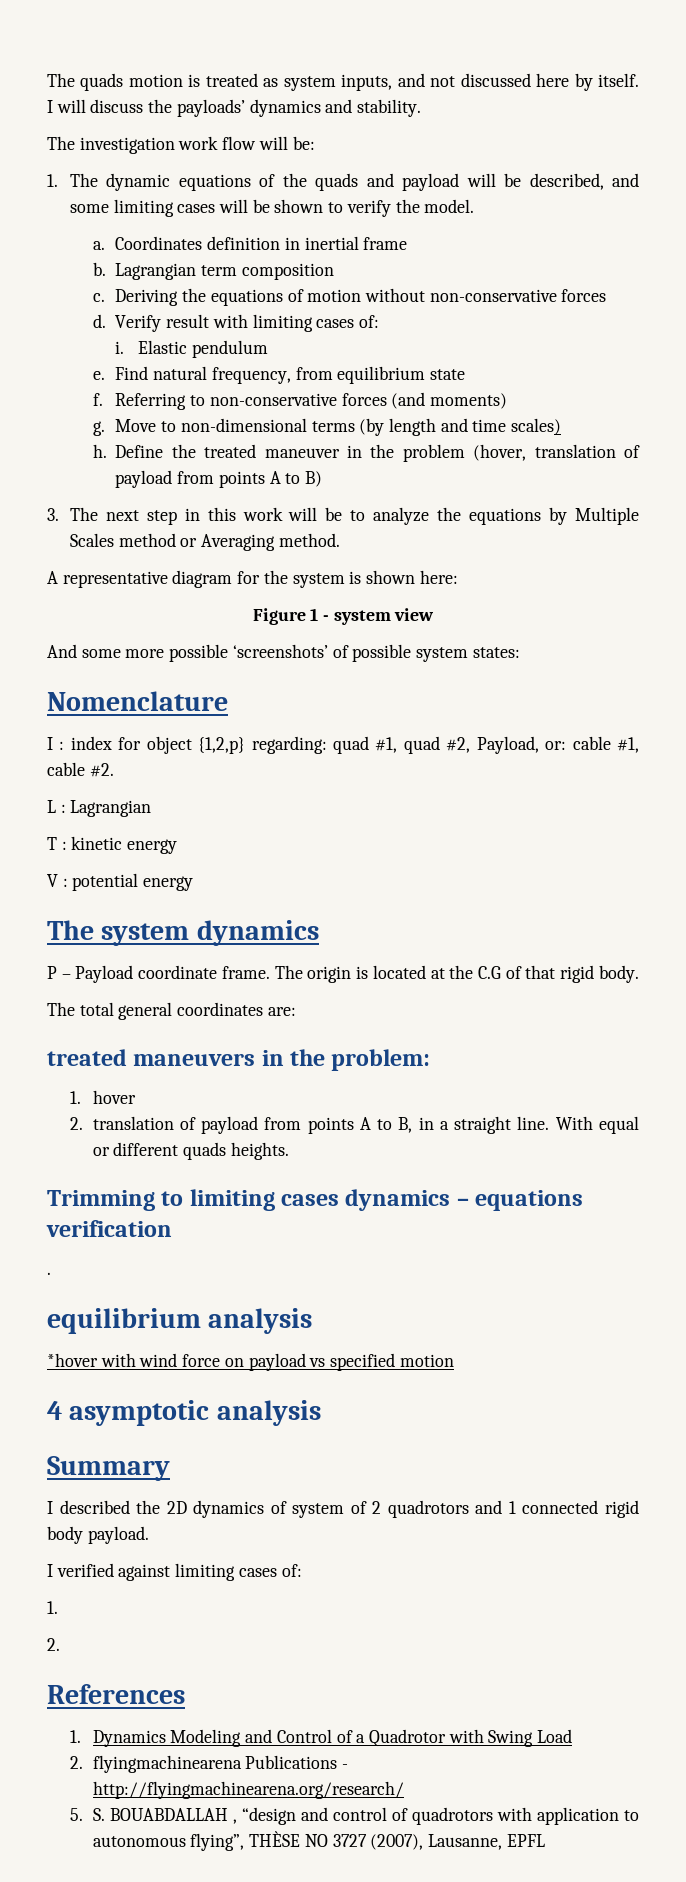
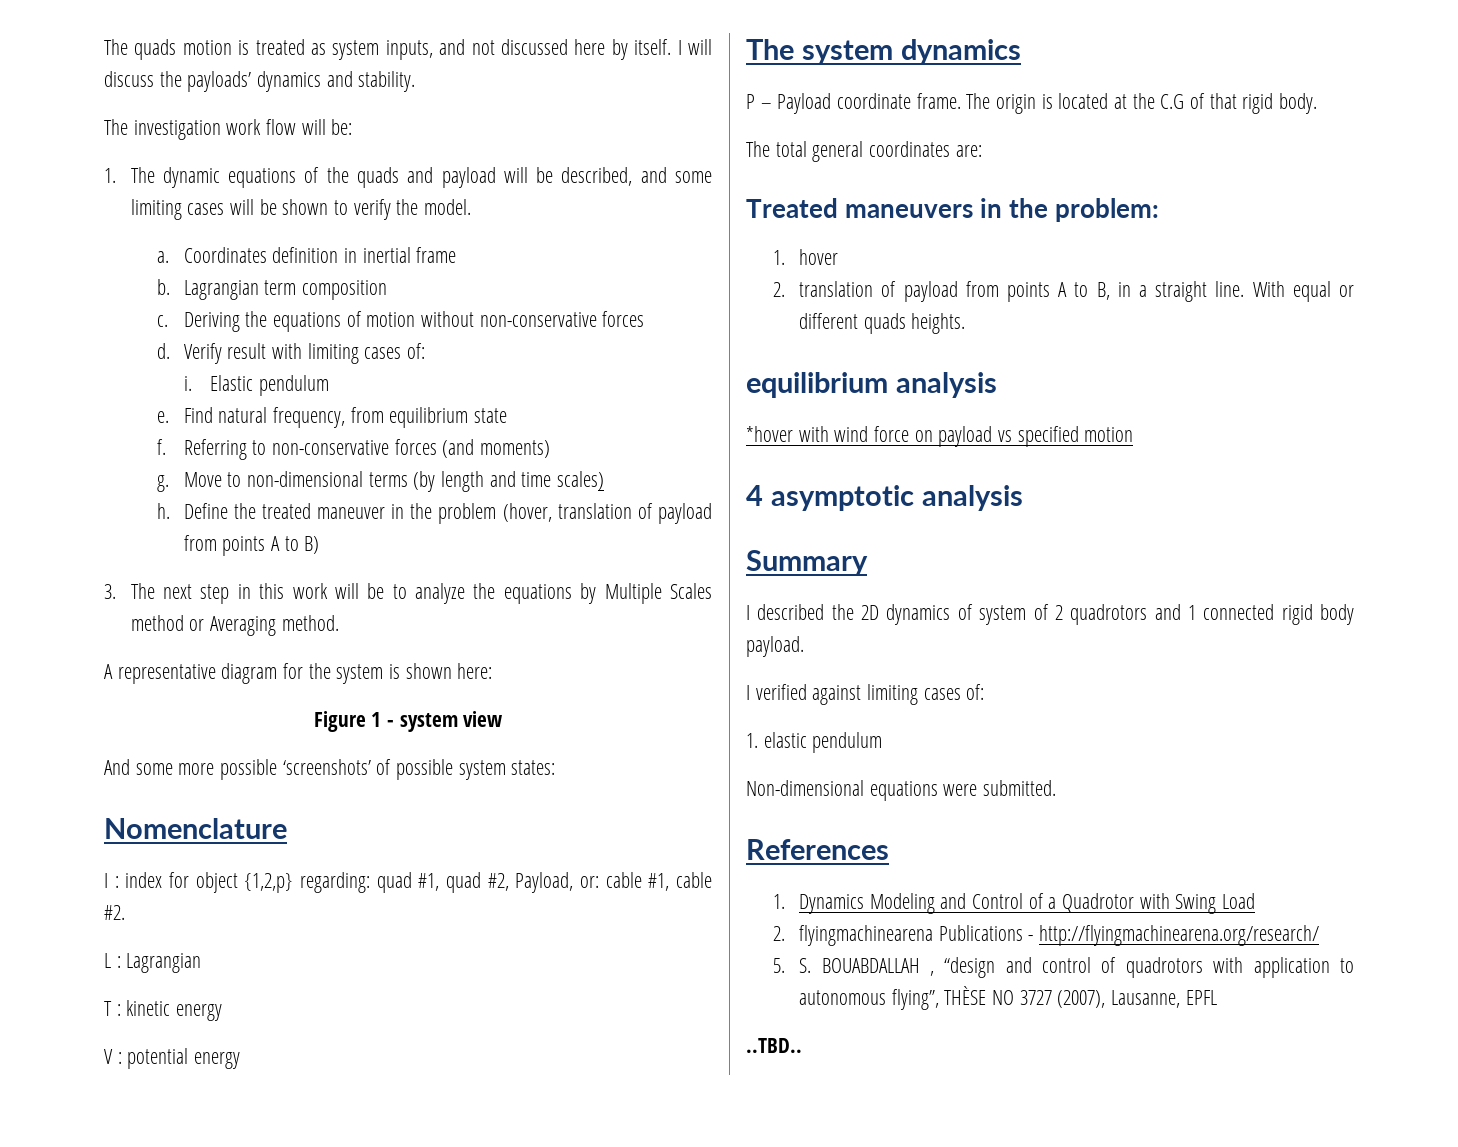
- treated maneuvers in the problem:
+ Treated maneuvers in the problem:
- Trimming to limiting cases dynamics – equations verification
- .
  I verified against limiting cases of:
- 1.
- 2.
+ 1. elastic pendulum
+ Non-dimensional equations were submitted.
+ ..TBD..

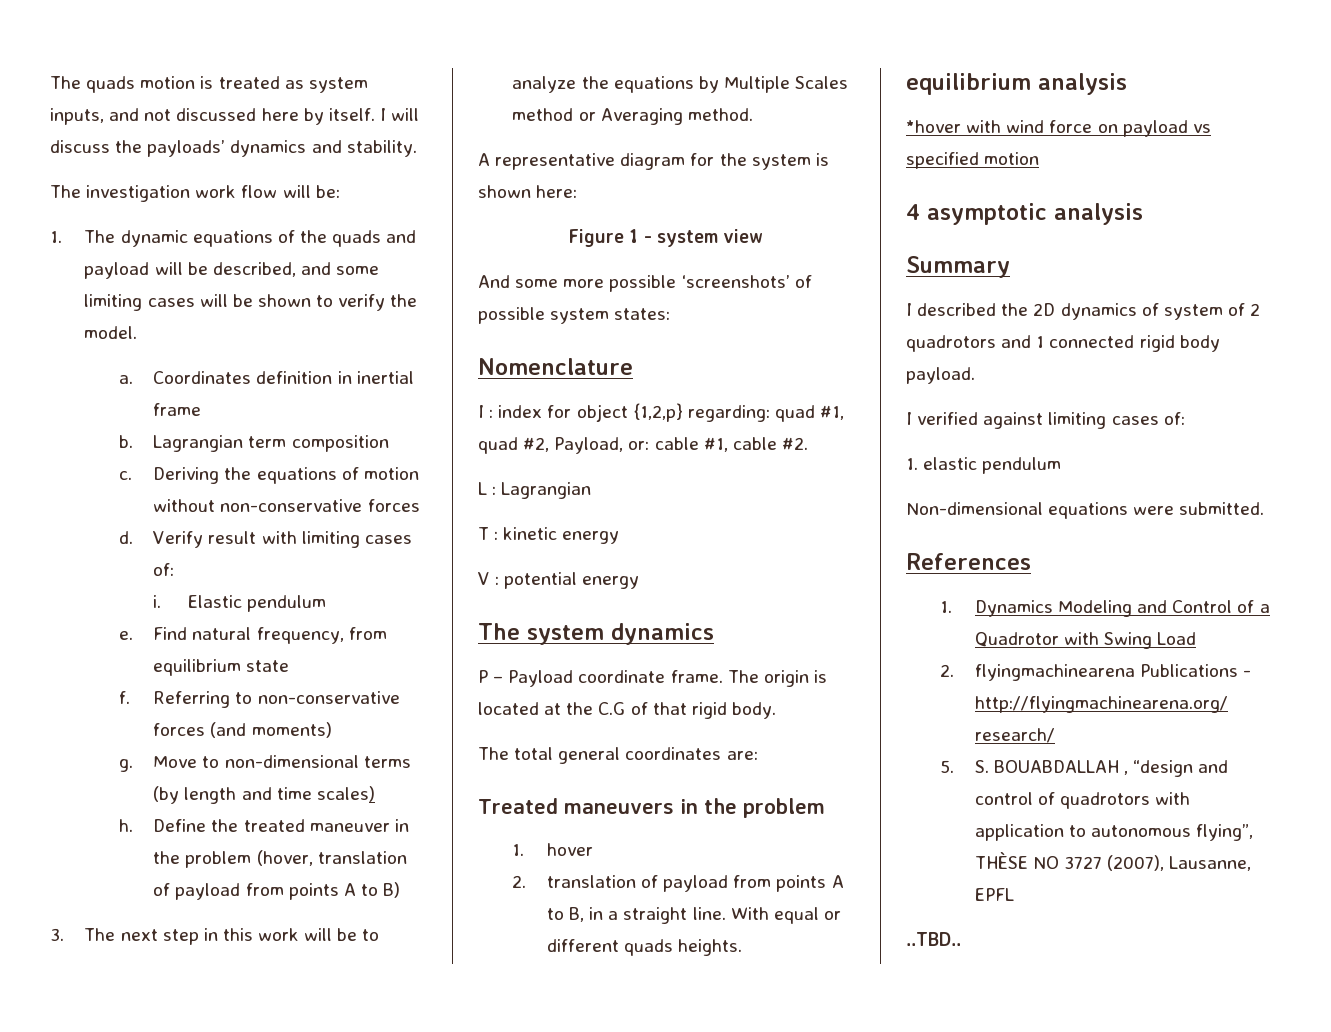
- Treated maneuvers in the problem:
+ Treated maneuvers in the problem

